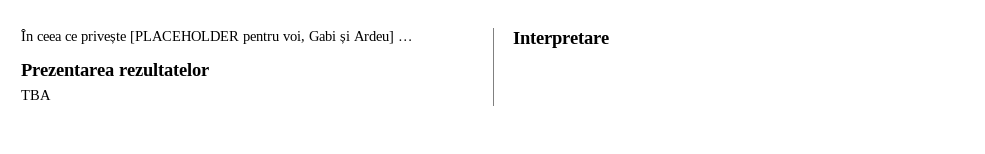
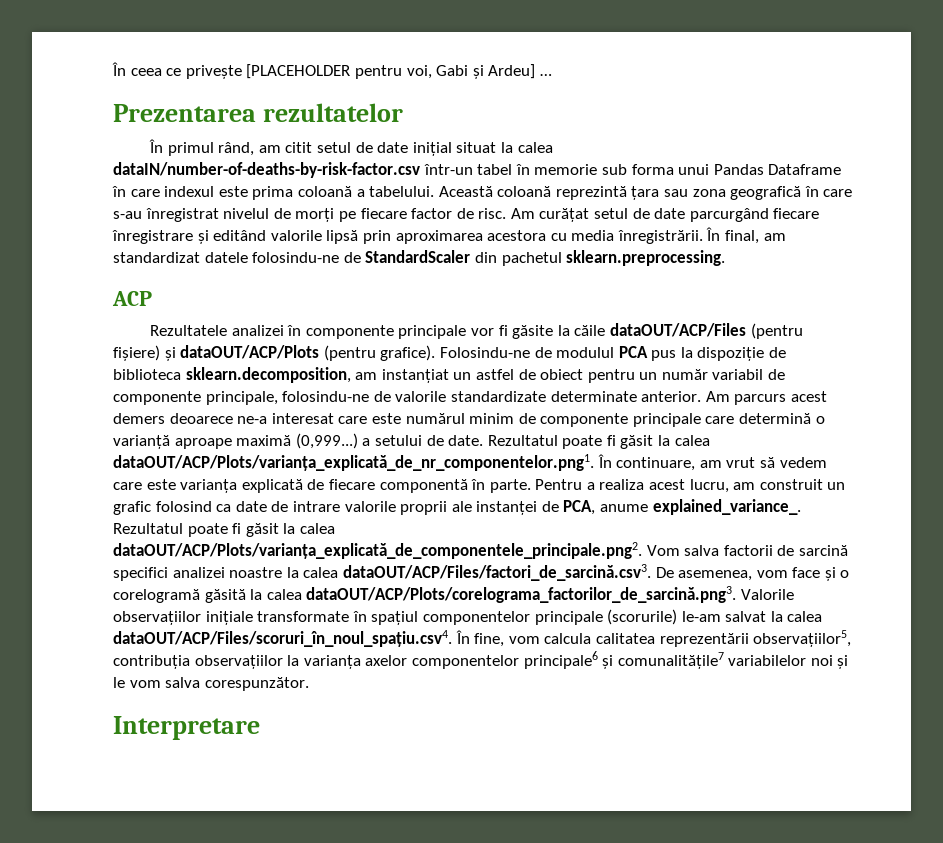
- TBA
+ În primul rând, am citit setul de date inițial situat la calea dataIN/number-of-deaths-by-risk-factor.csv într-un tabel în memorie sub forma unui Pandas Dataframe în care indexul este prima coloană a tabelului. Această coloană reprezintă țara sau zona geografică în care s-au înregistrat nivelul de morți pe fiecare factor de risc. Am curățat setul de date parcurgând fiecare înregistrare și editând valorile lipsă prin aproximarea acestora cu media înregistrării. În final, am standardizat datele folosindu-ne de StandardScaler din pachetul sklearn.preprocessing.
+ ACP
+ Rezultatele analizei în componente principale vor fi găsite la căile dataOUT/ACP/Files (pentru fișiere) și dataOUT/ACP/Plots (pentru grafice). Folosindu-ne de modulul PCA pus la dispoziție de biblioteca sklearn.decomposition, am instanțiat un astfel de obiect pentru un număr variabil de componente principale, folosindu-ne de valorile standardizate determinate anterior. Am parcurs acest demers deoarece ne-a interesat care este numărul minim de componente principale care determină o varianță aproape maximă (0,999...) a setului de date. Rezultatul poate fi găsit la calea dataOUT/ACP/Plots/varianța_explicată_de_nr_componentelor.png1. În continuare, am vrut să vedem care este varianța explicată de fiecare componentă în parte. Pentru a realiza acest lucru, am construit un grafic folosind ca date de intrare valorile proprii ale instanței de PCA, anume explained_variance_. Rezultatul poate fi găsit la calea dataOUT/ACP/Plots/varianța_explicată_de_componentele_principale.png2. Vom salva factorii de sarcină specifici analizei noastre la calea dataOUT/ACP/Files/factori_de_sarcină.csv3. De asemenea, vom face și o corelogramă găsită la calea dataOUT/ACP/Plots/corelograma_factorilor_de_sarcină.png3. Valorile observațiilor inițiale transformate în spațiul componentelor principale (scorurile) le-am salvat la calea dataOUT/ACP/Files/scoruri_în_noul_spațiu.csv4. În fine, vom calcula calitatea reprezentării observațiilor5, contribuția observațiilor la varianța axelor componentelor principale6 și comunalitățile7 variabilelor noi și le vom salva corespunzător.

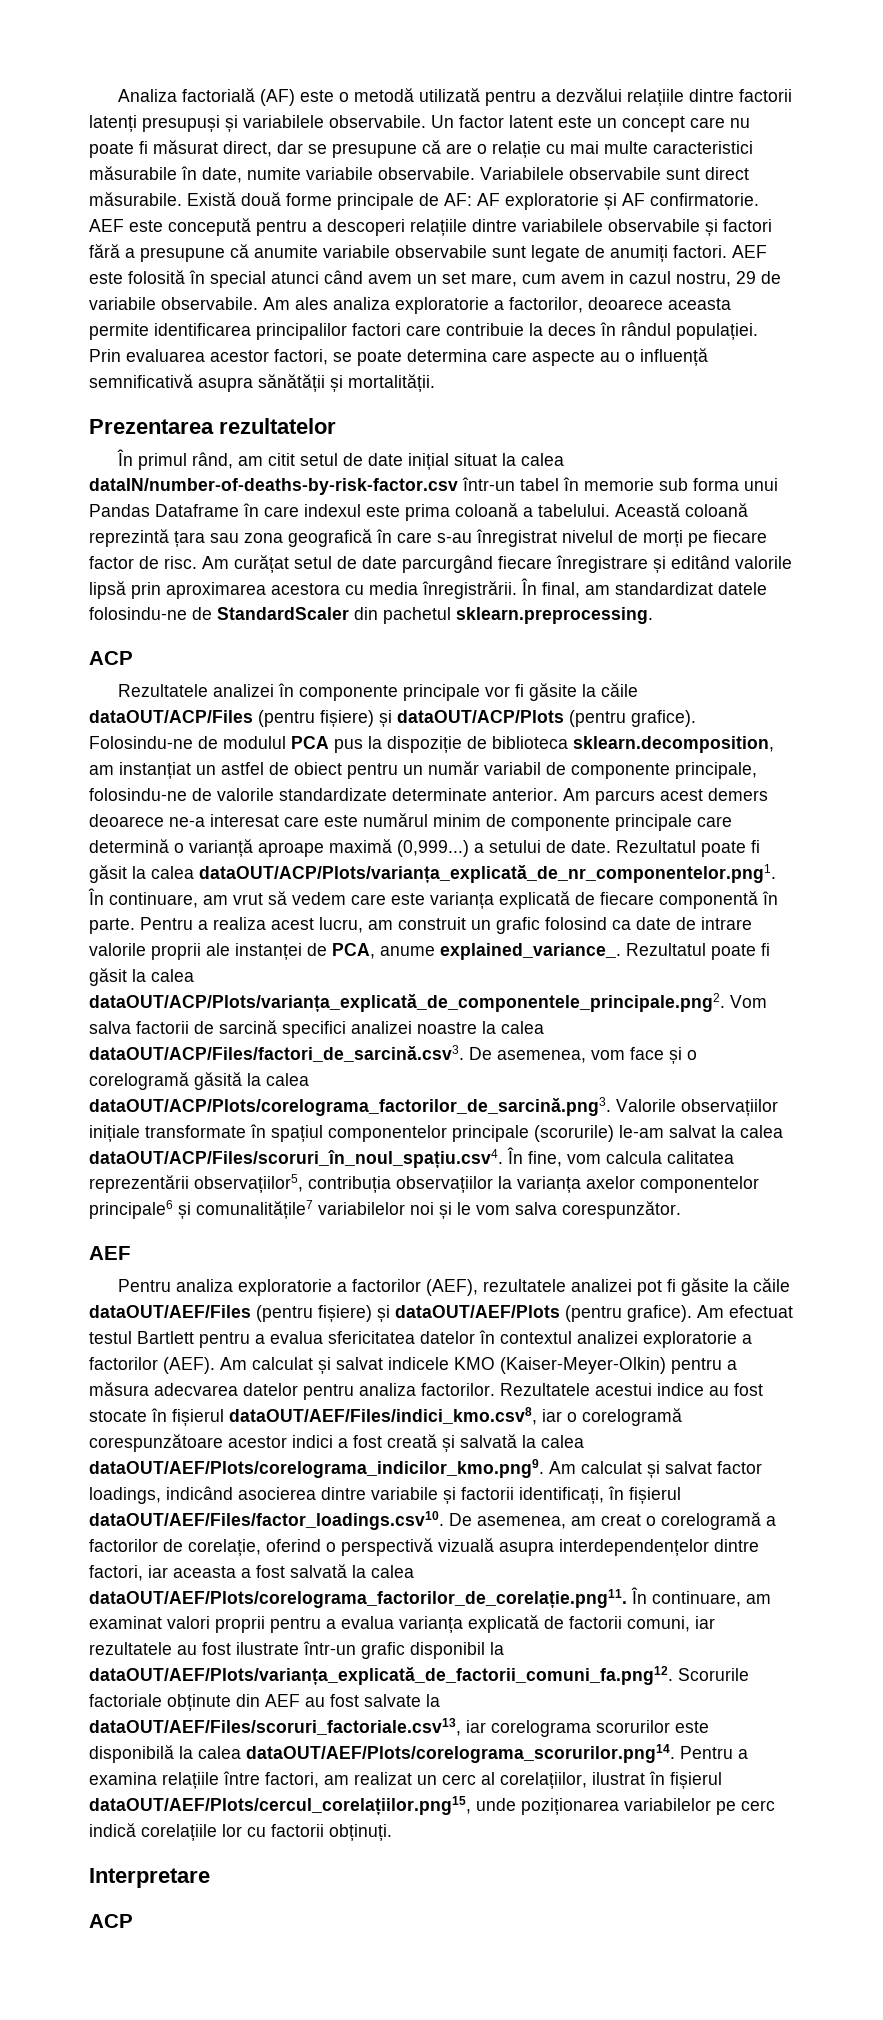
- În ceea ce privește [PLACEHOLDER pentru voi, Gabi și Ardeu] …
+ Analiza factorială (AF) este o metodă utilizată pentru a dezvălui relațiile dintre factorii latenți presupuși și variabilele observabile. Un factor latent este un concept care nu poate fi măsurat direct, dar se presupune că are o relație cu mai multe caracteristici măsurabile în date, numite variabile observabile. Variabilele observabile sunt direct măsurabile. Există două forme principale de AF: AF exploratorie și AF confirmatorie. AEF este concepută pentru a descoperi relațiile dintre variabilele observabile și factori fără a presupune că anumite variabile observabile sunt legate de anumiți factori. AEF este folosită în special atunci când avem un set mare, cum avem in cazul nostru, 29 de variabile observabile. Am ales analiza exploratorie a factorilor, deoarece aceasta permite identificarea principalilor factori care contribuie la deces în rândul populației. Prin evaluarea acestor factori, se poate determina care aspecte au o influență semnificativă asupra sănătății și mortalității.
  Rezultatul poate fi găsit la calea dataOUT/ACP/Plots/varianța_explicată_de_componentele_principale.png2. Vom salva factorii de sarcină specifici analizei noastre la calea dataOUT/ACP/Files/factori_de_sarcină.csv3. De asemenea, vom face și o corelogramă găsită la calea dataOUT/ACP/Plots/corelograma_factorilor_de_sarcină.png3. Valorile observațiilor inițiale transformate în spațiul componentelor principale (scorurile) le-am salvat la calea dataOUT/ACP/Files/scoruri_în_noul_spațiu.csv4. În fine, vom calcula calitatea reprezentării observațiilor5, contribuția observațiilor la varianța axelor componentelor principale6 și comunalitățile7 variabilelor noi și le vom salva corespunzător.
+ AEF
+ Pentru analiza exploratorie a factorilor (AEF), rezultatele analizei pot fi găsite la căile dataOUT/AEF/Files (pentru fișiere) și dataOUT/AEF/Plots (pentru grafice). Am efectuat testul Bartlett pentru a evalua sfericitatea datelor în contextul analizei exploratorie a factorilor (AEF). Am calculat și salvat indicele KMO (Kaiser-Meyer-Olkin) pentru a măsura adecvarea datelor pentru analiza factorilor. Rezultatele acestui indice au fost stocate în fișierul dataOUT/AEF/Files/indici_kmo.csv8, iar o corelogramă corespunzătoare acestor indici a fost creată și salvată la calea dataOUT/AEF/Plots/corelograma_indicilor_kmo.png9. Am calculat și salvat factor loadings, indicând asocierea dintre variabile și factorii identificați, în fișierul dataOUT/AEF/Files/factor_loadings.csv10. De asemenea, am creat o corelogramă a factorilor de corelație, oferind o perspectivă vizuală asupra interdependențelor dintre factori, iar aceasta a fost salvată la calea dataOUT/AEF/Plots/corelograma_factorilor_de_corelație.png11. În continuare, am examinat valori proprii pentru a evalua varianța explicată de factorii comuni, iar rezultatele au fost ilustrate într-un grafic disponibil la dataOUT/AEF/Plots/varianța_explicată_de_factorii_comuni_fa.png12. Scorurile factoriale obținute din AEF au fost salvate la dataOUT/AEF/Files/scoruri_factoriale.csv13, iar corelograma scorurilor este disponibilă la calea dataOUT/AEF/Plots/corelograma_scorurilor.png14. Pentru a examina relațiile între factori, am realizat un cerc al corelațiilor, ilustrat în fișierul dataOUT/AEF/Plots/cercul_corelațiilor.png15, unde poziționarea variabilelor pe cerc indică corelațiile lor cu factorii obținuți.
  Interpretare
+ ACP

